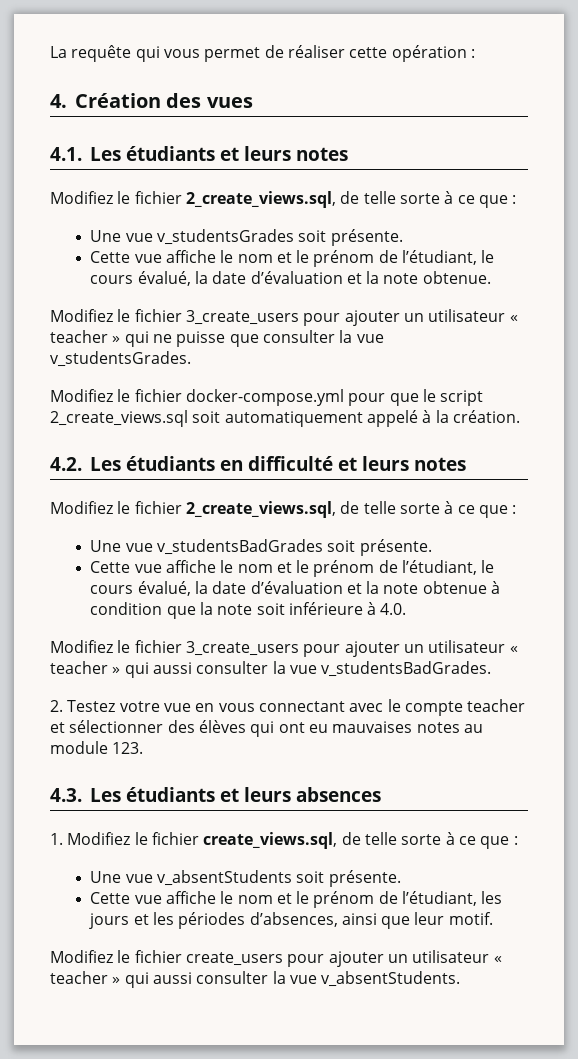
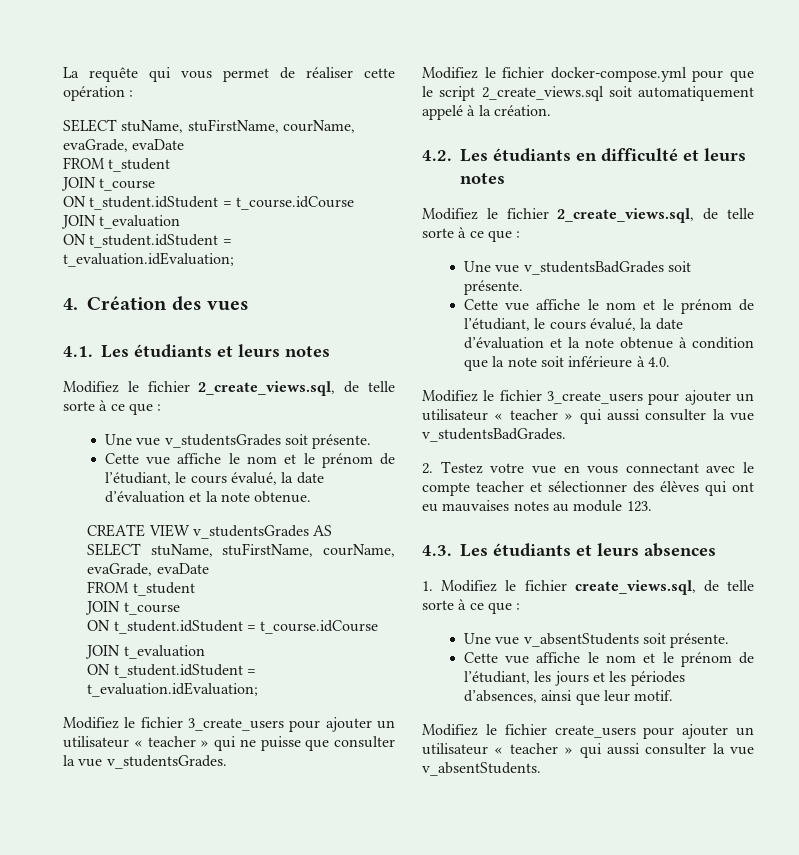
  La requête qui vous permet de réaliser cette opération :
+ SELECT stuName, stuFirstName, courName, evaGrade, evaDate
+ FROM t_student
+ JOIN t_course
+ ON t_student.idStudent = t_course.idCourse
+ JOIN t_evaluation
+ ON t_student.idStudent = t_evaluation.idEvaluation;
+ CREATE VIEW v_studentsGrades AS
+ SELECT stuName, stuFirstName, courName, evaGrade, evaDate
+ FROM t_student
+ JOIN t_course
+ ON t_student.idStudent = t_course.idCourse
+ JOIN t_evaluation
+ ON t_student.idStudent = t_evaluation.idEvaluation;

